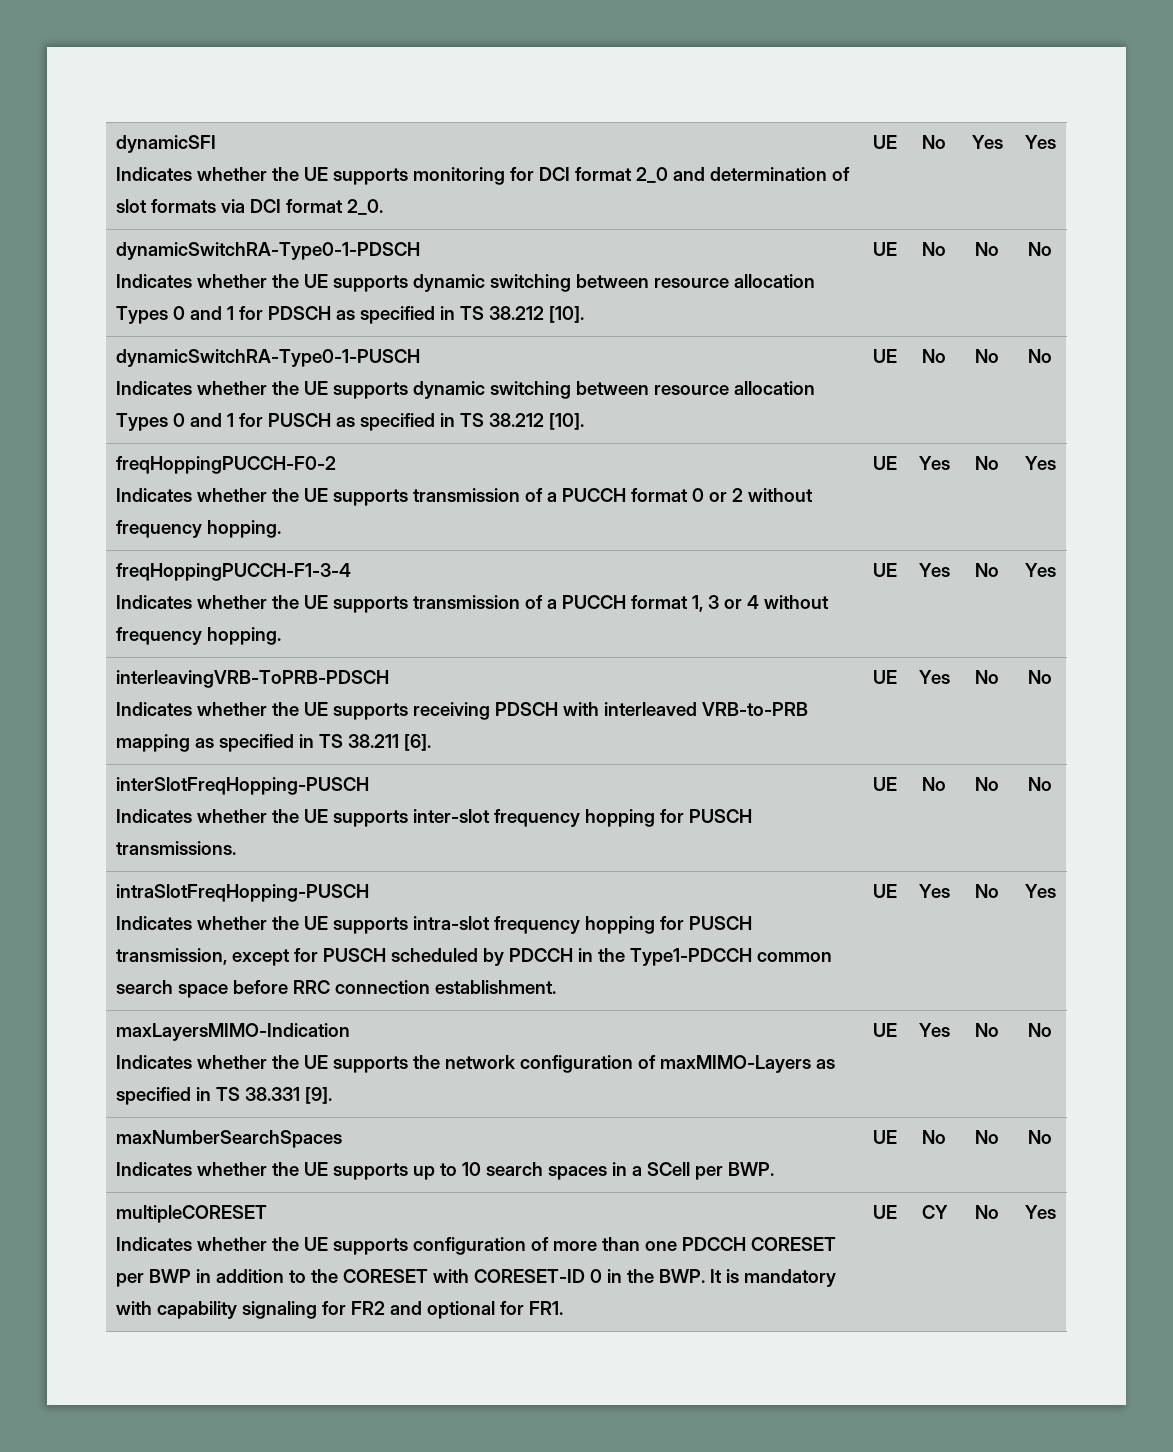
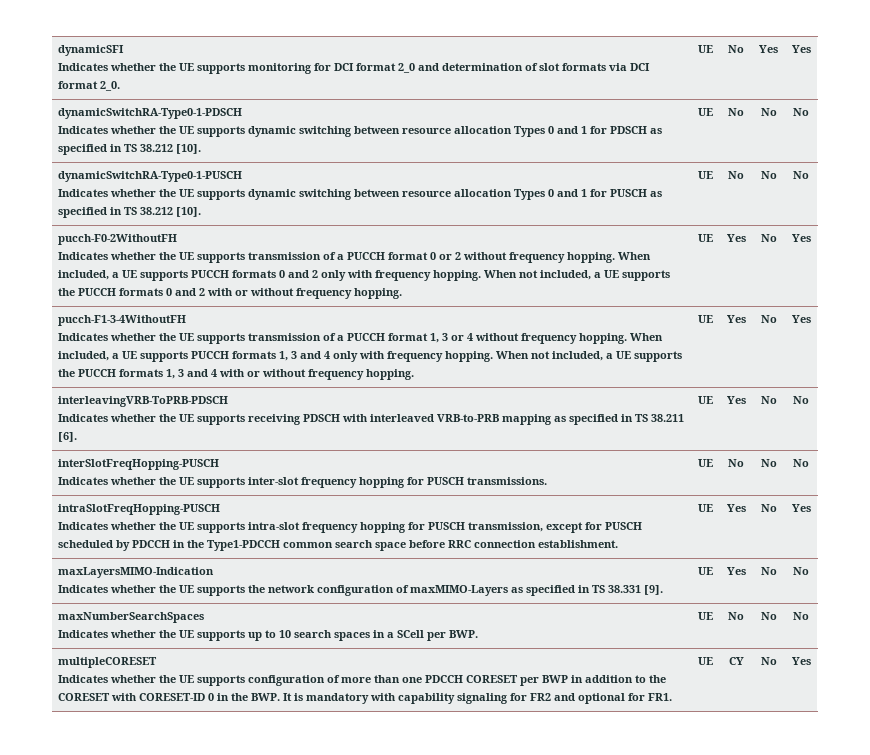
- freqHoppingPUCCH-F0-2
+ pucch-F0-2WithoutFH
- Indicates whether the UE supports transmission of a PUCCH format 0 or 2 without frequency hopping. | UE | Yes | No | Yes
- freqHoppingPUCCH-F1-3-4
- Indicates whether the UE supports transmission of a PUCCH format 1, 3 or 4 without frequency hopping. | UE | Yes | No | Yes
+ Indicates whether the UE supports transmission of a PUCCH format 0 or 2 without frequency hopping. When included, a UE supports PUCCH formats 0 and 2 only with frequency hopping. When not included, a UE supports the PUCCH formats 0 and 2 with or without frequency hopping. | UE | Yes | No | Yes
+ pucch-F1-3-4WithoutFH
+ Indicates whether the UE supports transmission of a PUCCH format 1, 3 or 4 without frequency hopping. When included, a UE supports PUCCH formats 1, 3 and 4 only with frequency hopping. When not included, a UE supports the PUCCH formats 1, 3 and 4 with or without frequency hopping. | UE | Yes | No | Yes

